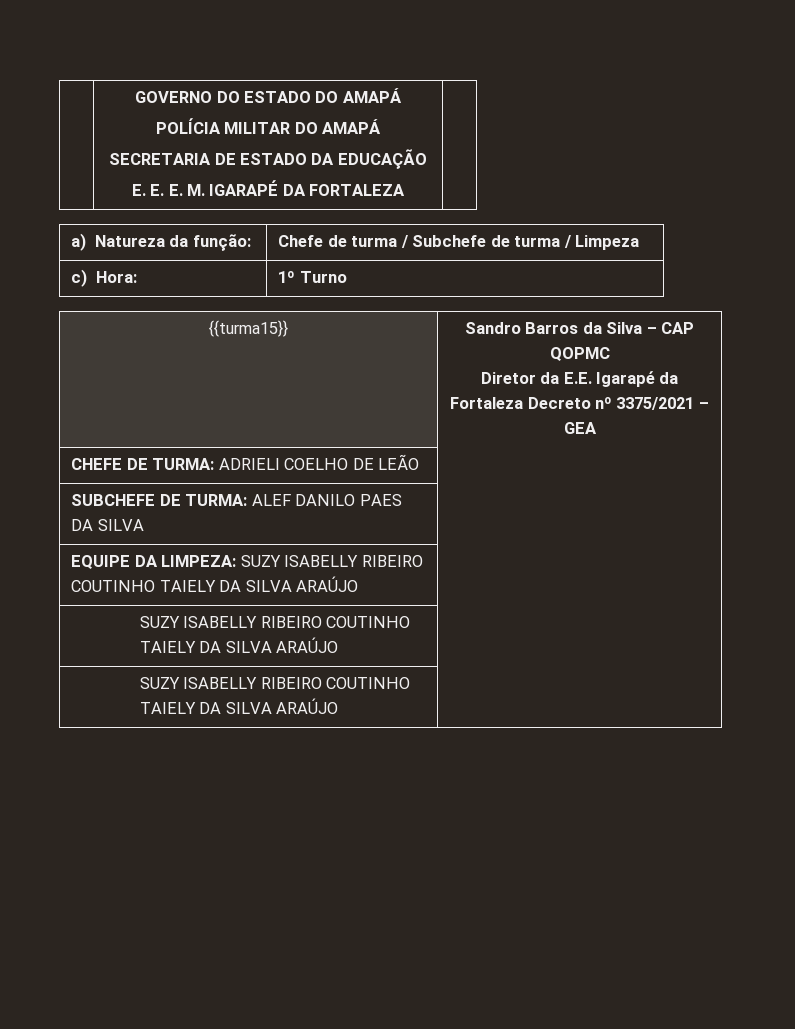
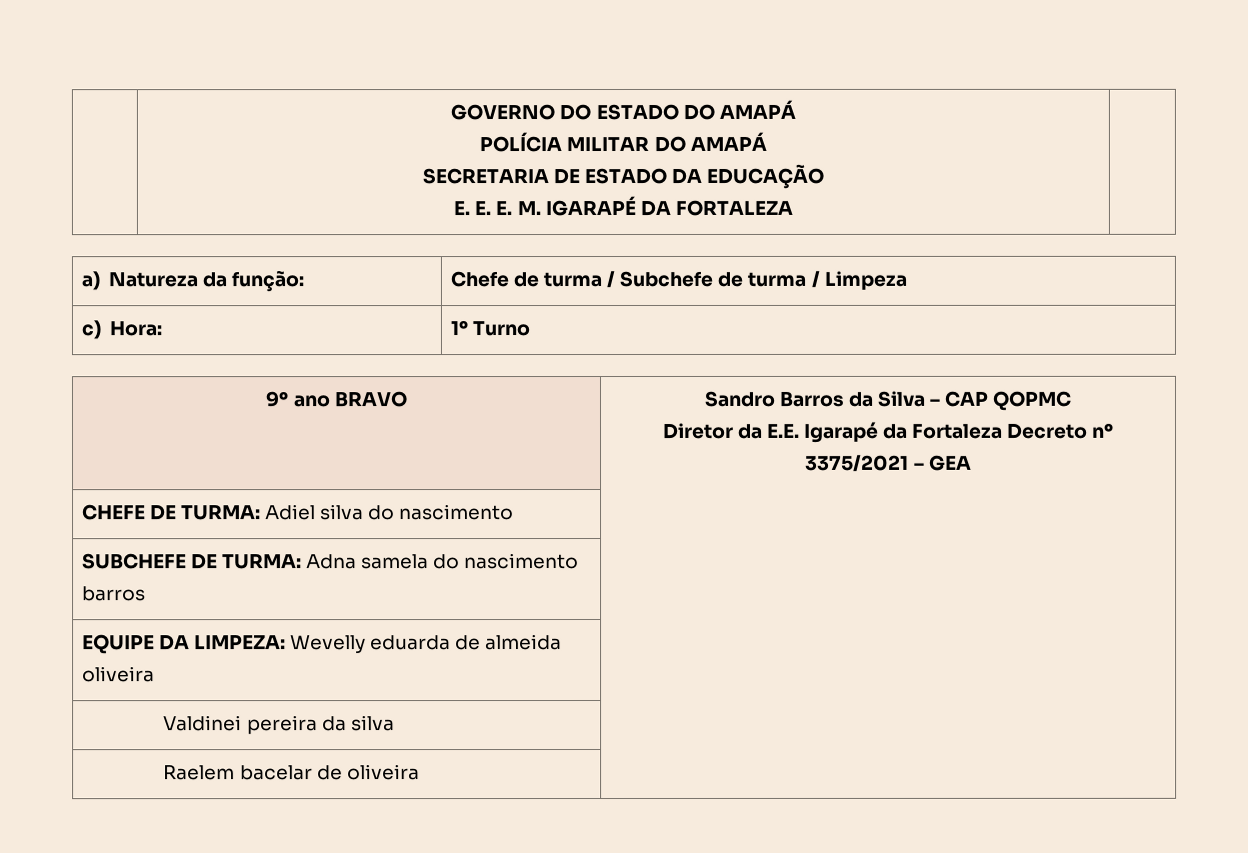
- {{turma15}} | Sandro Barros da Silva – CAP QOPMC
+ 9º ano BRAVO | Sandro Barros da Silva – CAP QOPMC
- CHEFE DE TURMA: ADRIELI COELHO DE LEÃO |
+ CHEFE DE TURMA: Adiel silva do nascimento |
- SUBCHEFE DE TURMA: ALEF DANILO PAES DA SILVA |
- EQUIPE DA LIMPEZA: SUZY ISABELLY RIBEIRO COUTINHO TAIELY DA SILVA ARAÚJO |
- SUZY ISABELLY RIBEIRO COUTINHO TAIELY DA SILVA ARAÚJO |
- SUZY ISABELLY RIBEIRO COUTINHO TAIELY DA SILVA ARAÚJO |
+ SUBCHEFE DE TURMA: Adna samela do nascimento barros |
+ EQUIPE DA LIMPEZA: Wevelly eduarda de almeida oliveira |
+ Valdinei pereira da silva |
+ Raelem bacelar de oliveira |

